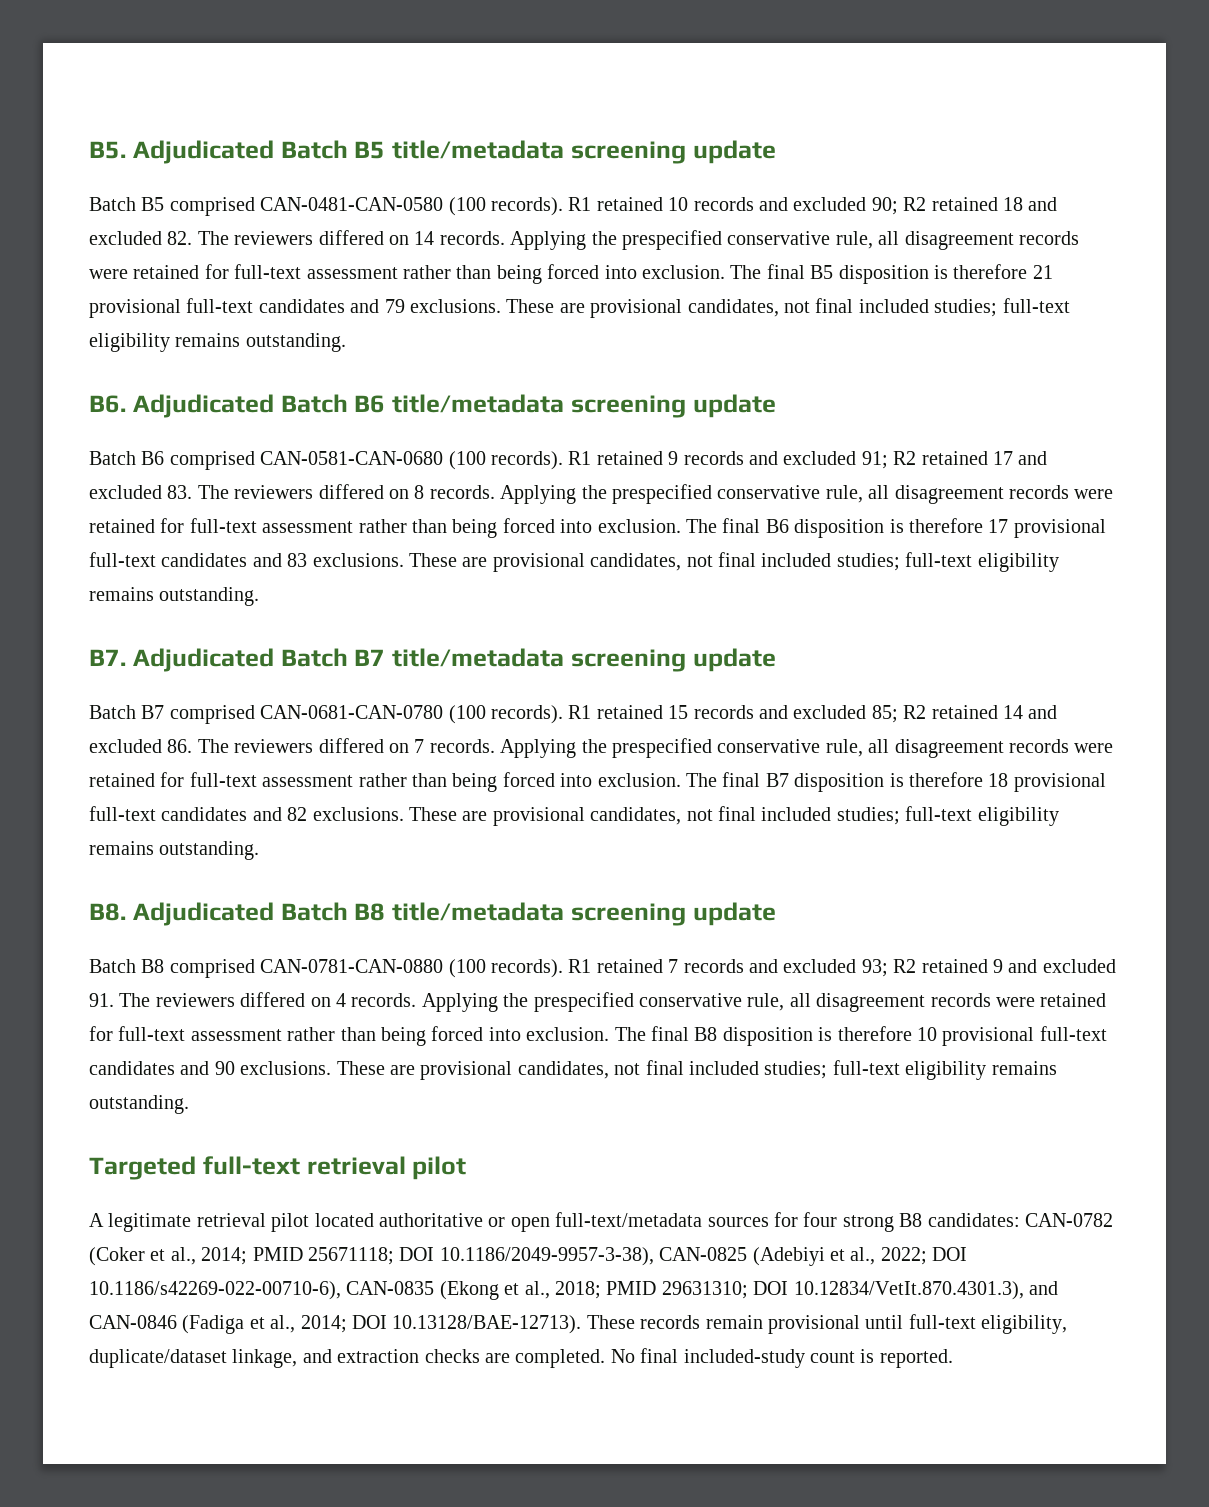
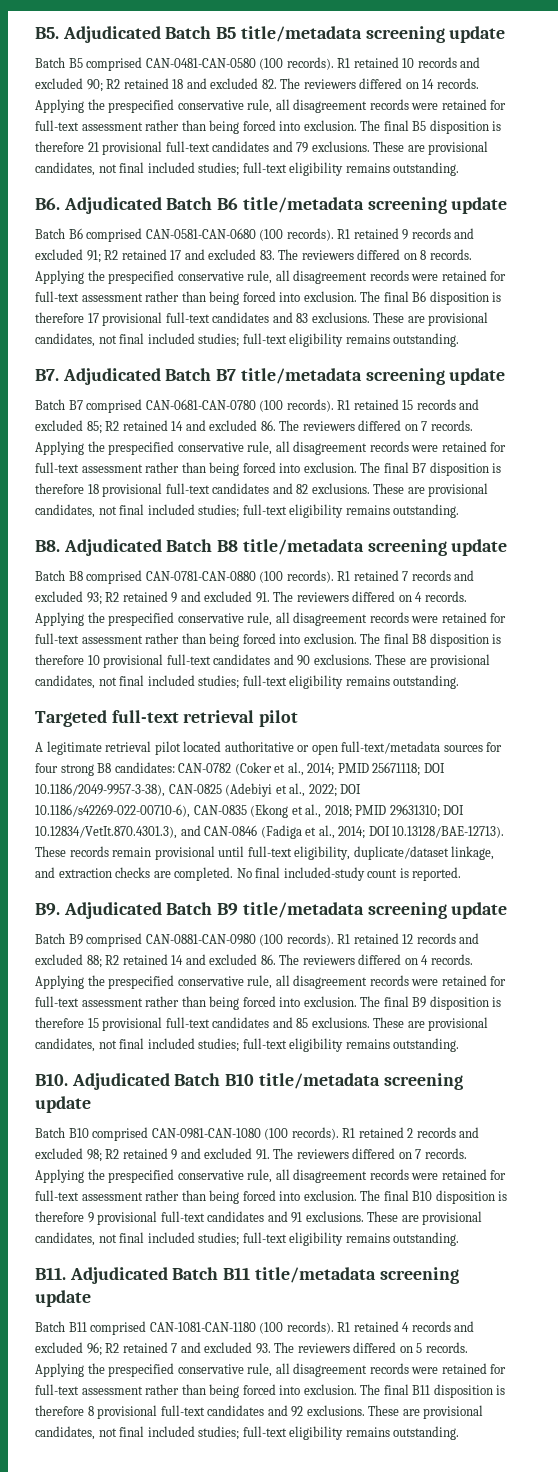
+ B9. Adjudicated Batch B9 title/metadata screening update
+ Batch B9 comprised CAN-0881-CAN-0980 (100 records). R1 retained 12 records and excluded 88; R2 retained 14 and excluded 86. The reviewers differed on 4 records. Applying the prespecified conservative rule, all disagreement records were retained for full-text assessment rather than being forced into exclusion. The final B9 disposition is therefore 15 provisional full-text candidates and 85 exclusions. These are provisional candidates, not final included studies; full-text eligibility remains outstanding.
+ B10. Adjudicated Batch B10 title/metadata screening update
+ Batch B10 comprised CAN-0981-CAN-1080 (100 records). R1 retained 2 records and excluded 98; R2 retained 9 and excluded 91. The reviewers differed on 7 records. Applying the prespecified conservative rule, all disagreement records were retained for full-text assessment rather than being forced into exclusion. The final B10 disposition is therefore 9 provisional full-text candidates and 91 exclusions. These are provisional candidates, not final included studies; full-text eligibility remains outstanding.
+ B11. Adjudicated Batch B11 title/metadata screening update
+ Batch B11 comprised CAN-1081-CAN-1180 (100 records). R1 retained 4 records and excluded 96; R2 retained 7 and excluded 93. The reviewers differed on 5 records. Applying the prespecified conservative rule, all disagreement records were retained for full-text assessment rather than being forced into exclusion. The final B11 disposition is therefore 8 provisional full-text candidates and 92 exclusions. These are provisional candidates, not final included studies; full-text eligibility remains outstanding.

